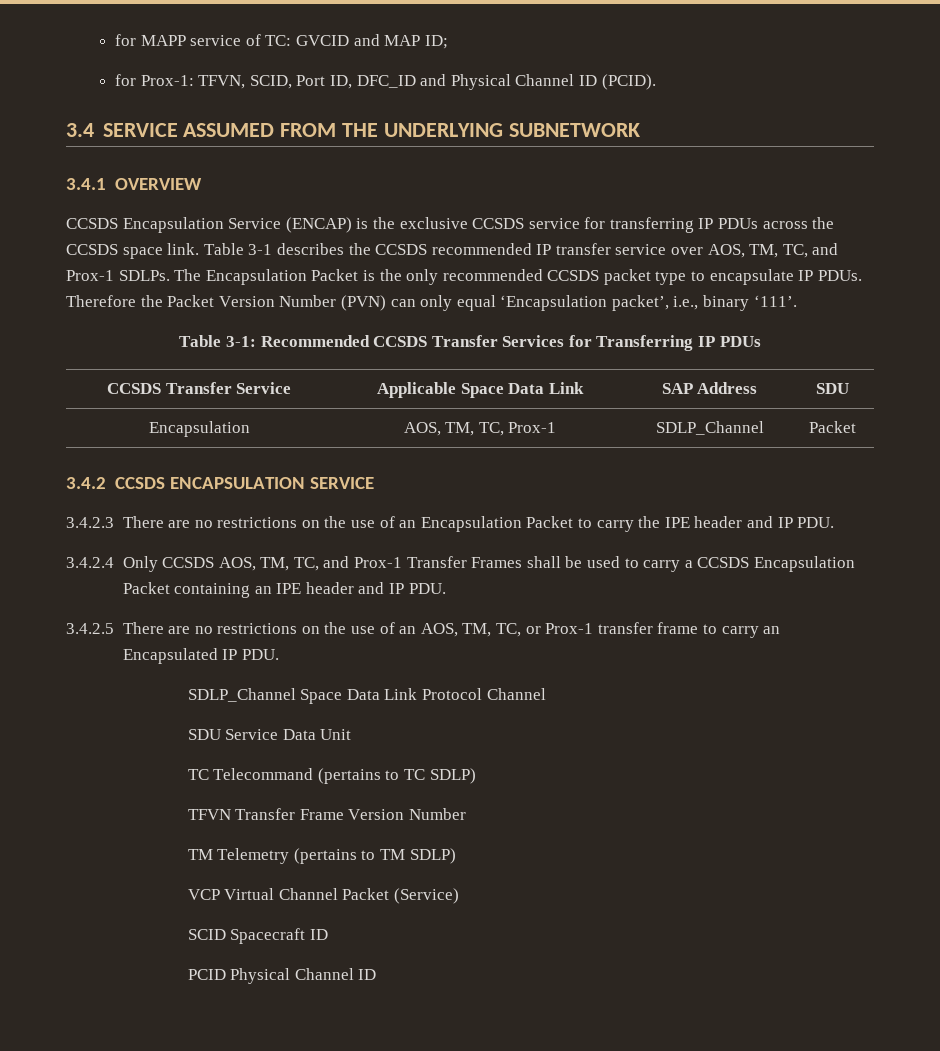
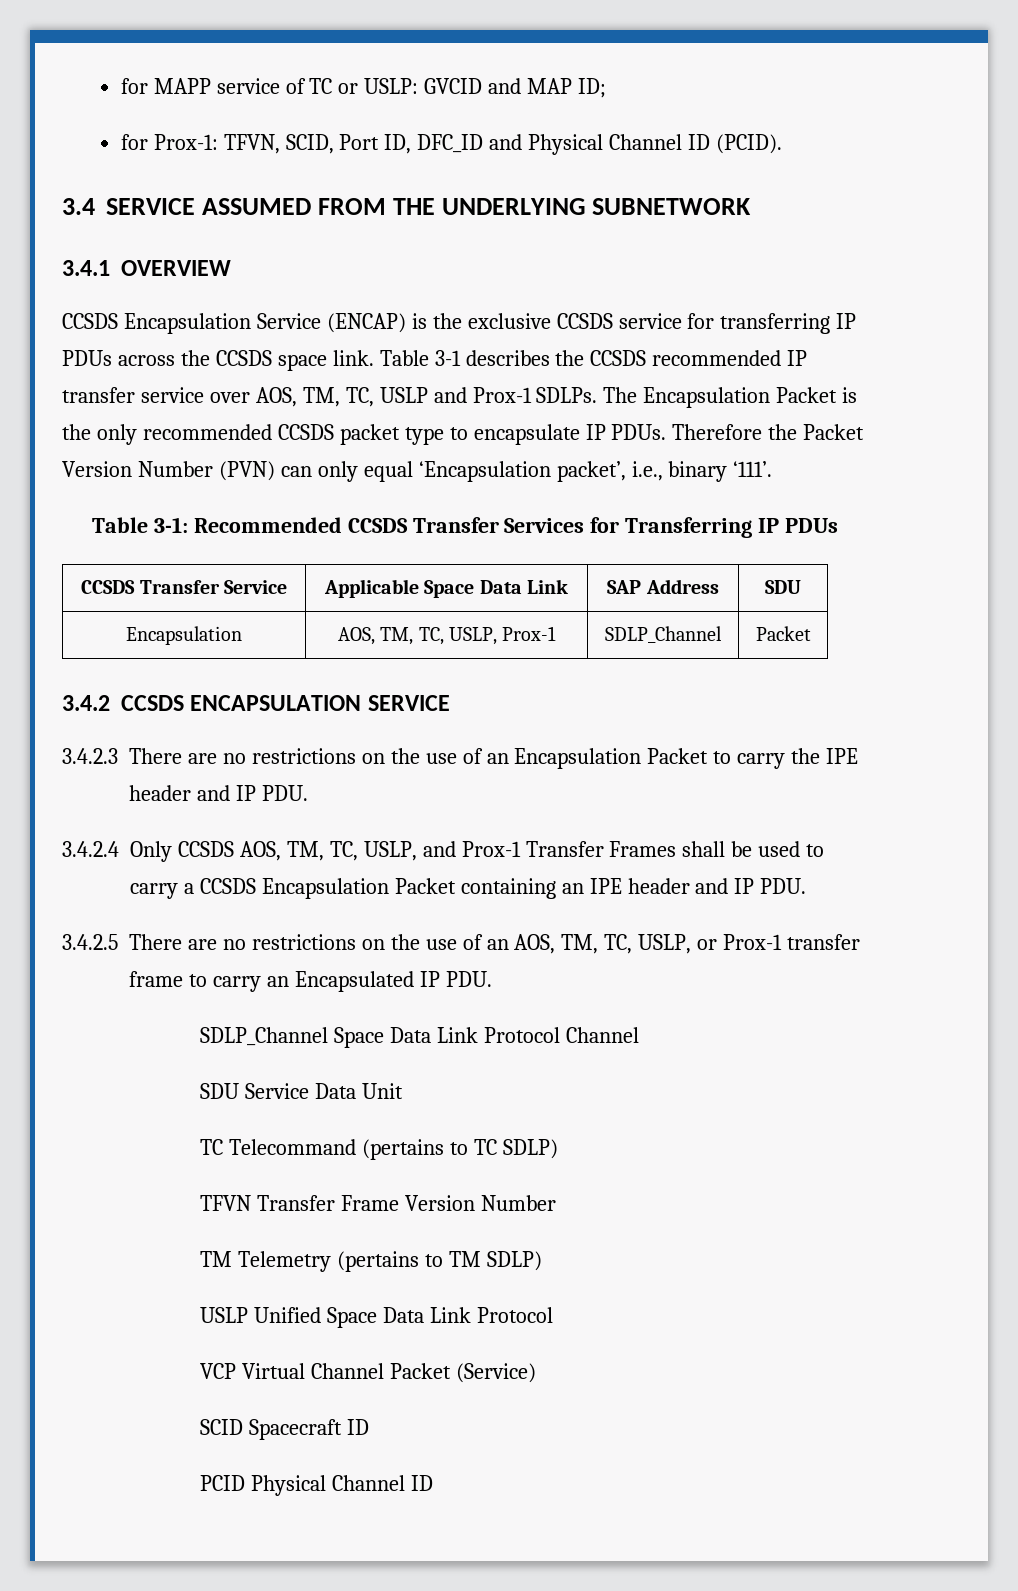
- for MAPP service of TC: GVCID and MAP ID;
+ for MAPP service of TC or USLP: GVCID and MAP ID;
- Table 3-1 describes the CCSDS recommended IP transfer service over AOS, TM, TC, and Prox-1 SDLPs.
+ Table 3-1 describes the CCSDS recommended IP transfer service over AOS, TM, TC, USLP and Prox-1 SDLPs.
- Encapsulation | AOS, TM, TC, Prox-1 | SDLP_Channel | Packet
+ Encapsulation | AOS, TM, TC, USLP, Prox-1 | SDLP_Channel | Packet
- 3.4.2.4 Only CCSDS AOS, TM, TC, and Prox-1 Transfer Frames shall be used to carry a CCSDS Encapsulation Packet containing an IPE header and IP PDU.
+ 3.4.2.4 Only CCSDS AOS, TM, TC, USLP, and Prox-1 Transfer Frames shall be used to carry a CCSDS Encapsulation Packet containing an IPE header and IP PDU.
- 3.4.2.5 There are no restrictions on the use of an AOS, TM, TC, or Prox-1 transfer frame to carry an Encapsulated IP PDU.
+ 3.4.2.5 There are no restrictions on the use of an AOS, TM, TC, USLP, or Prox-1 transfer frame to carry an Encapsulated IP PDU.
+ USLP Unified Space Data Link Protocol

